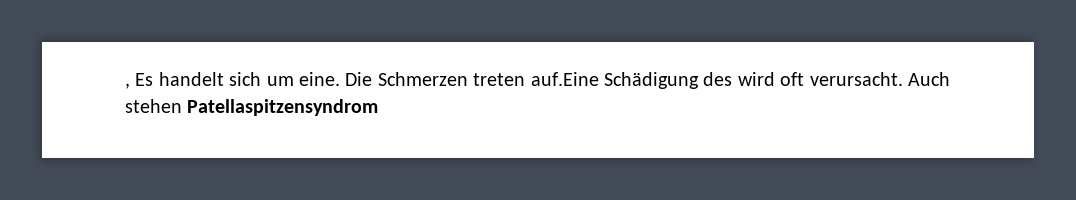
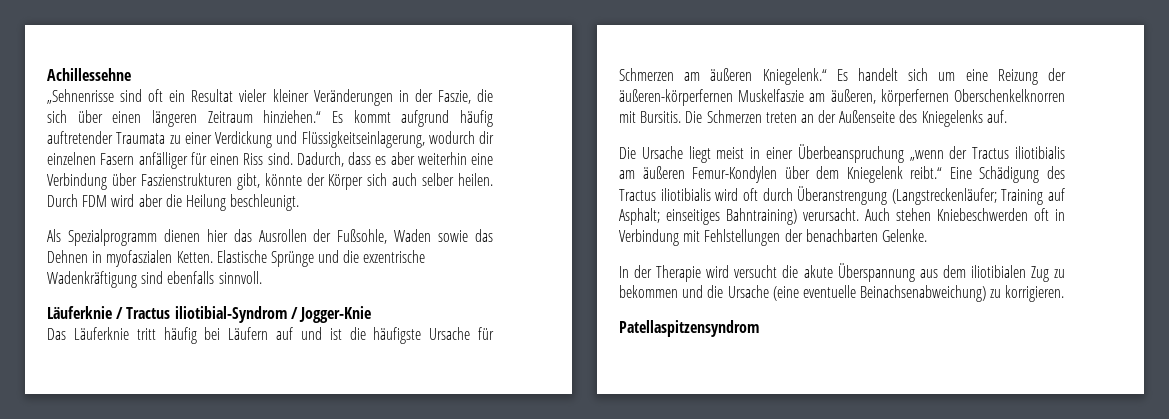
- , Es handelt sich um eine. Die Schmerzen treten auf.Eine Schädigung des wird oft verursacht. Auch stehen Patellaspitzensyndrom
+ Achillessehne
+ „Sehnenrisse sind oft ein Resultat vieler kleiner Veränderungen in der Faszie, die sich über einen längeren Zeitraum hinziehen.“ Es kommt aufgrund häufig auftretender Traumata zu einer Verdickung und Flüssigkeitseinlagerung, wodurch dir einzelnen Fasern anfälliger für einen Riss sind. Dadurch, dass es aber weiterhin eine Verbindung über Faszienstrukturen gibt, könnte der Körper sich auch selber heilen. Durch FDM wird aber die Heilung beschleunigt.
+ Als Spezialprogramm dienen hier das Ausrollen der Fußsohle, Waden sowie das Dehnen in myofaszialen Ketten. Elastische Sprünge und die exzentrische Wadenkräftigung sind ebenfalls sinnvoll.
+ Läuferknie / Tractus iliotibial-Syndrom / Jogger-Knie
+ Das Läuferknie tritt häufig bei Läufern auf und ist die häufigste Ursache für Schmerzen am äußeren Kniegelenk.“ Es handelt sich um eine Reizung der äußeren-körperfernen Muskelfaszie am äußeren, körperfernen Oberschenkelknorren mit Bursitis. Die Schmerzen treten an der Außenseite des Kniegelenks auf.
+ Die Ursache liegt meist in einer Überbeanspruchung „wenn der Tractus iliotibialis am äußeren Femur-Kondylen über dem Kniegelenk reibt.“ Eine Schädigung des Tractus iliotibialis wird oft durch Überanstrengung (Langstreckenläufer; Training auf Asphalt; einseitiges Bahntraining) verursacht. Auch stehen Kniebeschwerden oft in Verbindung mit Fehlstellungen der benachbarten Gelenke.
+ In der Therapie wird versucht die akute Überspannung aus dem iliotibialen Zug zu bekommen und die Ursache (eine eventuelle Beinachsenabweichung) zu korrigieren.
+ Patellaspitzensyndrom

